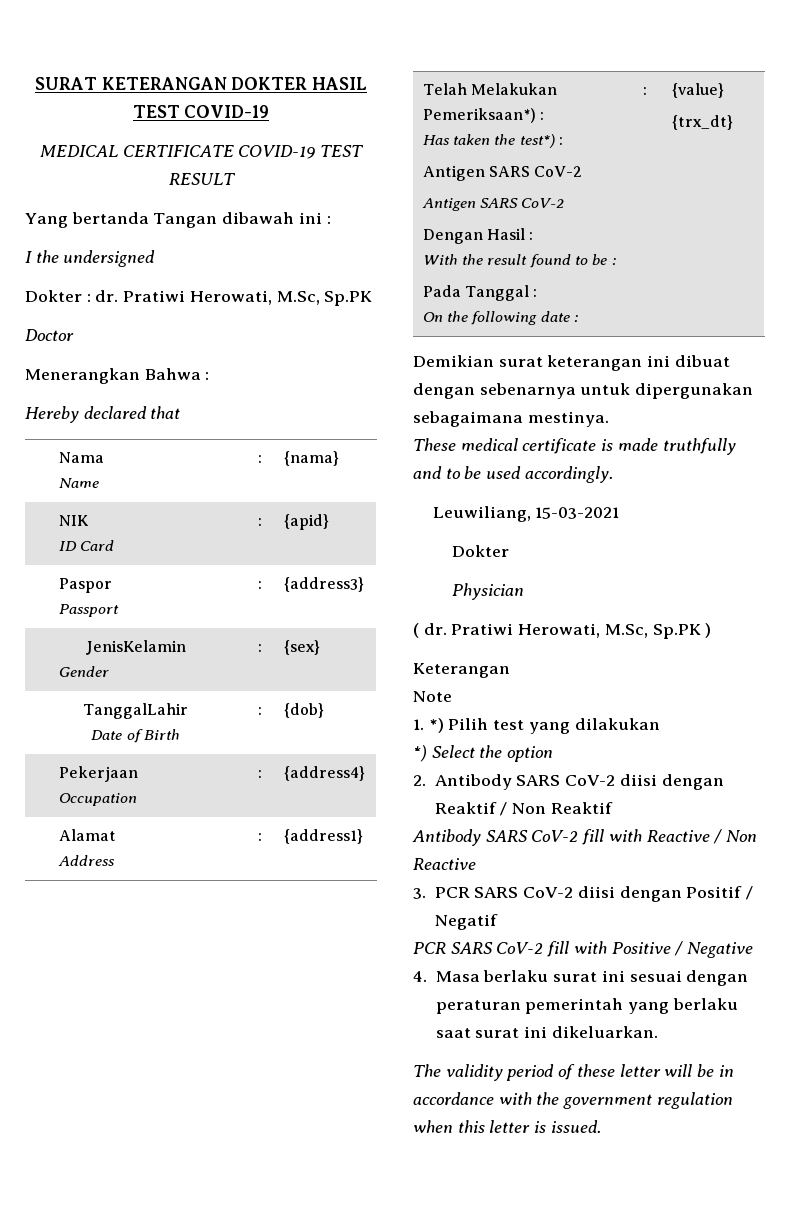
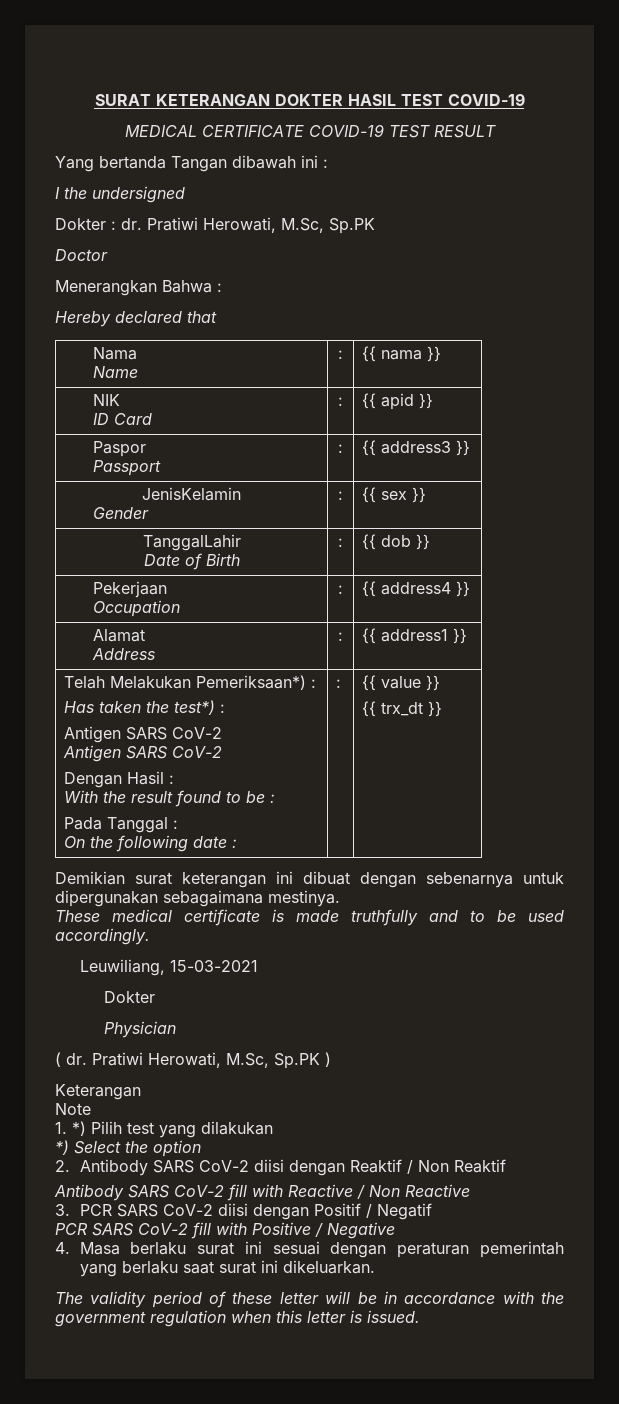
  Nama
- Name | : | {nama}
+ Name | : | {{ nama }}
  NIK
- ID Card | : | {apid}
+ ID Card | : | {{ apid }}
  Paspor
- Passport | : | {address3}
+ Passport | : | {{ address3 }}
  JenisKelamin
- Gender | : | {sex}
+ Gender | : | {{ sex }}
  TanggalLahir
- Date of Birth | : | {dob}
+ Date of Birth | : | {{ dob }}
  Pekerjaan
- Occupation | : | {address4}
+ Occupation | : | {{ address4 }}
  Alamat
- Address | : | {address1}
+ Address | : | {{ address1 }}
  Telah Melakukan Pemeriksaan*) :
  Has taken the test*) :
  Antigen SARS CoV-2
  Antigen SARS CoV-2
  Dengan Hasil :
  With the result found to be :
  Pada Tanggal :
- On the following date : | : | {value}
- {trx_dt}
+ On the following date : | : | {{ value }}
+ {{ trx_dt }}

